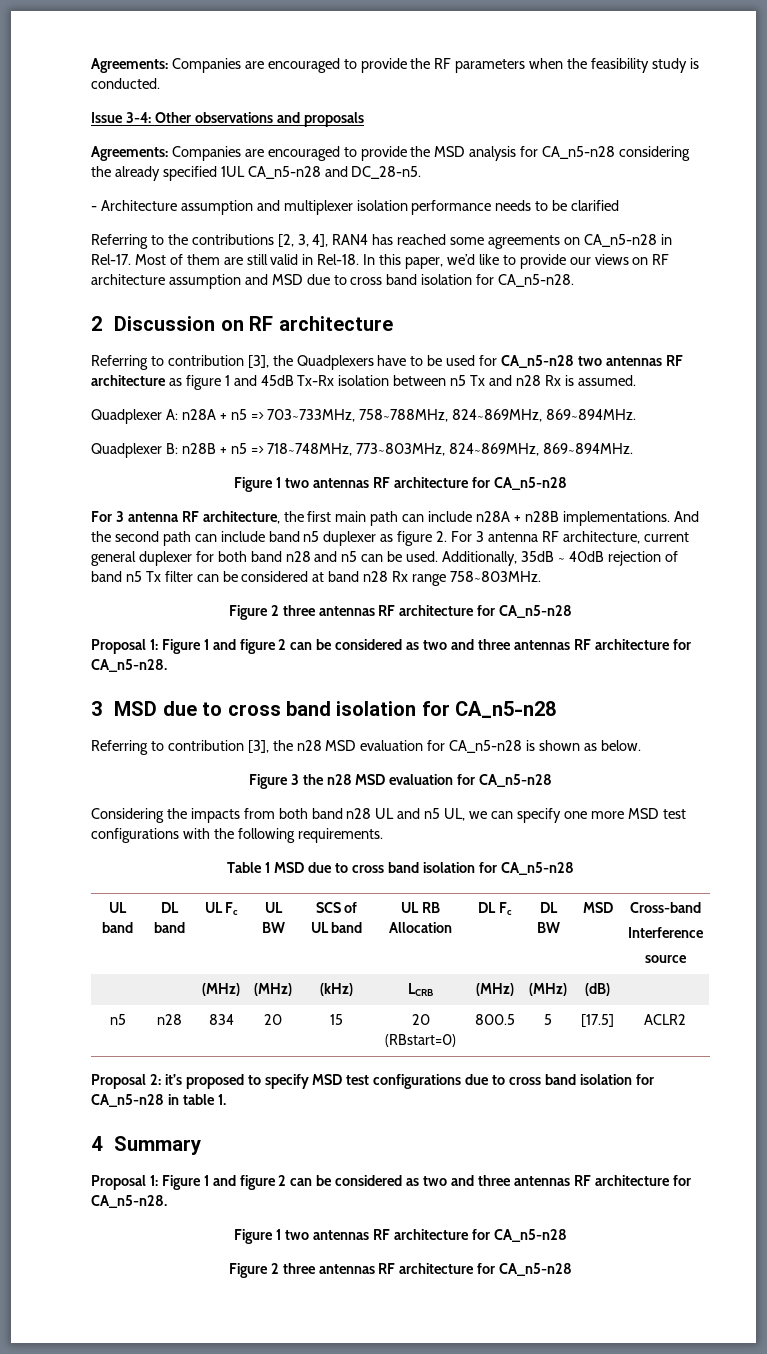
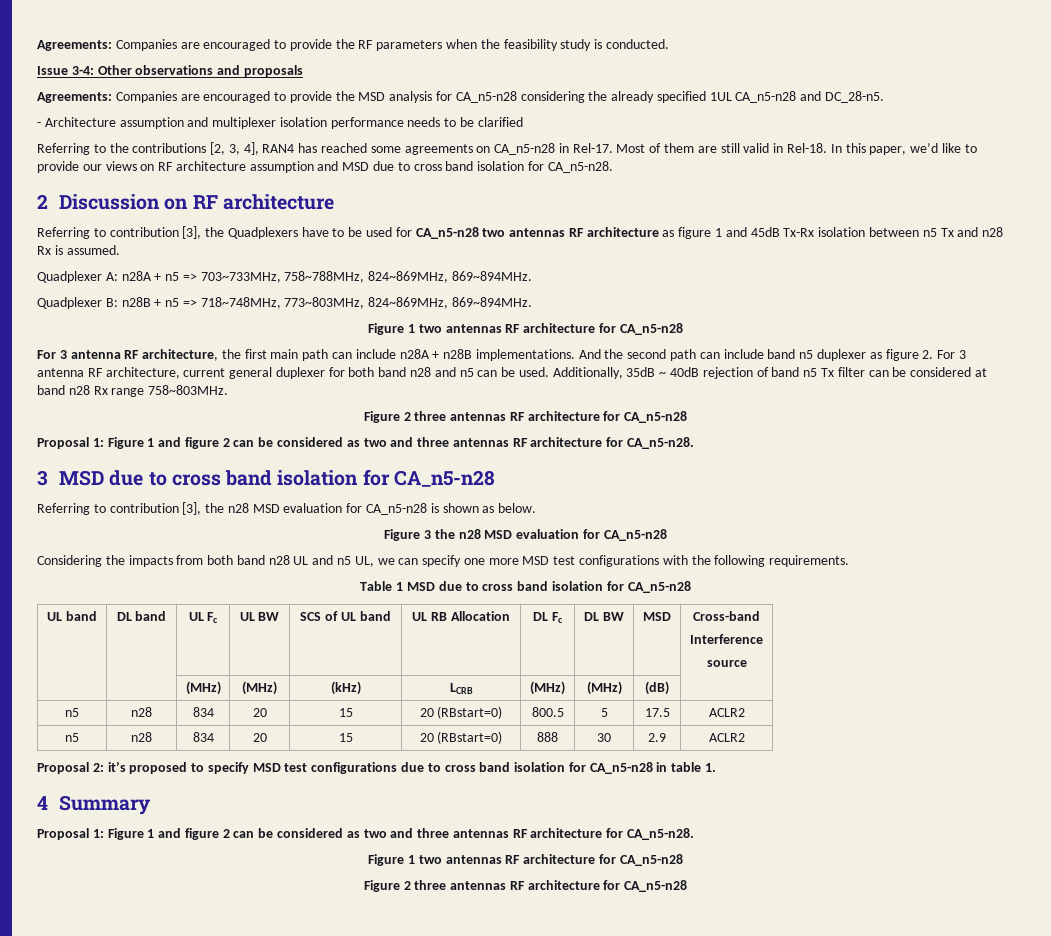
- n5 | n28 | 834 | 20 | 15 | 20 (RBstart=0) | 800.5 | 5 | [17.5] | ACLR2
+ n5 | n28 | 834 | 20 | 15 | 20 (RBstart=0) | 800.5 | 5 | 17.5 | ACLR2
+ n5 | n28 | 834 | 20 | 15 | 20 (RBstart=0) | 888 | 30 | 2.9 | ACLR2

